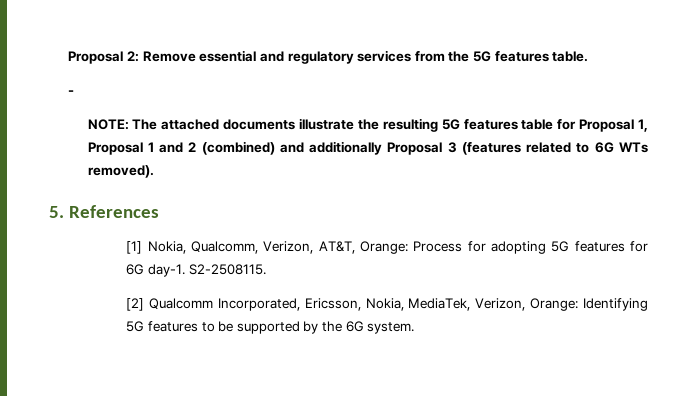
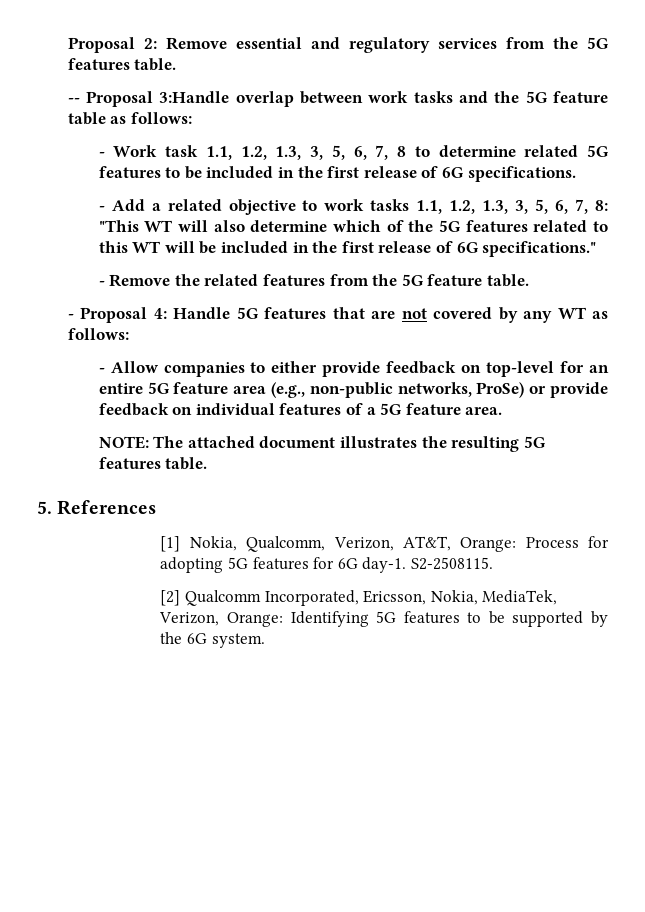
- -
+ -- Proposal 3:Handle overlap between work tasks and the 5G feature table as follows:
+ - Work task 1.1, 1.2, 1.3, 3, 5, 6, 7, 8 to determine related 5G features to be included in the first release of 6G specifications.
+ - Add a related objective to work tasks 1.1, 1.2, 1.3, 3, 5, 6, 7, 8: "This WT will also determine which of the 5G features related to this WT will be included in the first release of 6G specifications."
+ - Remove the related features from the 5G feature table.
+ - Proposal 4: Handle 5G features that are not covered by any WT as follows:
+ - Allow companies to either provide feedback on top-level for an entire 5G feature area (e.g., non-public networks, ProSe) or provide feedback on individual features of a 5G feature area.
- NOTE: The attached documents illustrate the resulting 5G features table for Proposal 1, Proposal 1 and 2 (combined) and additionally Proposal 3 (features related to 6G WTs removed).
+ NOTE: The attached document illustrates the resulting 5G features table.

